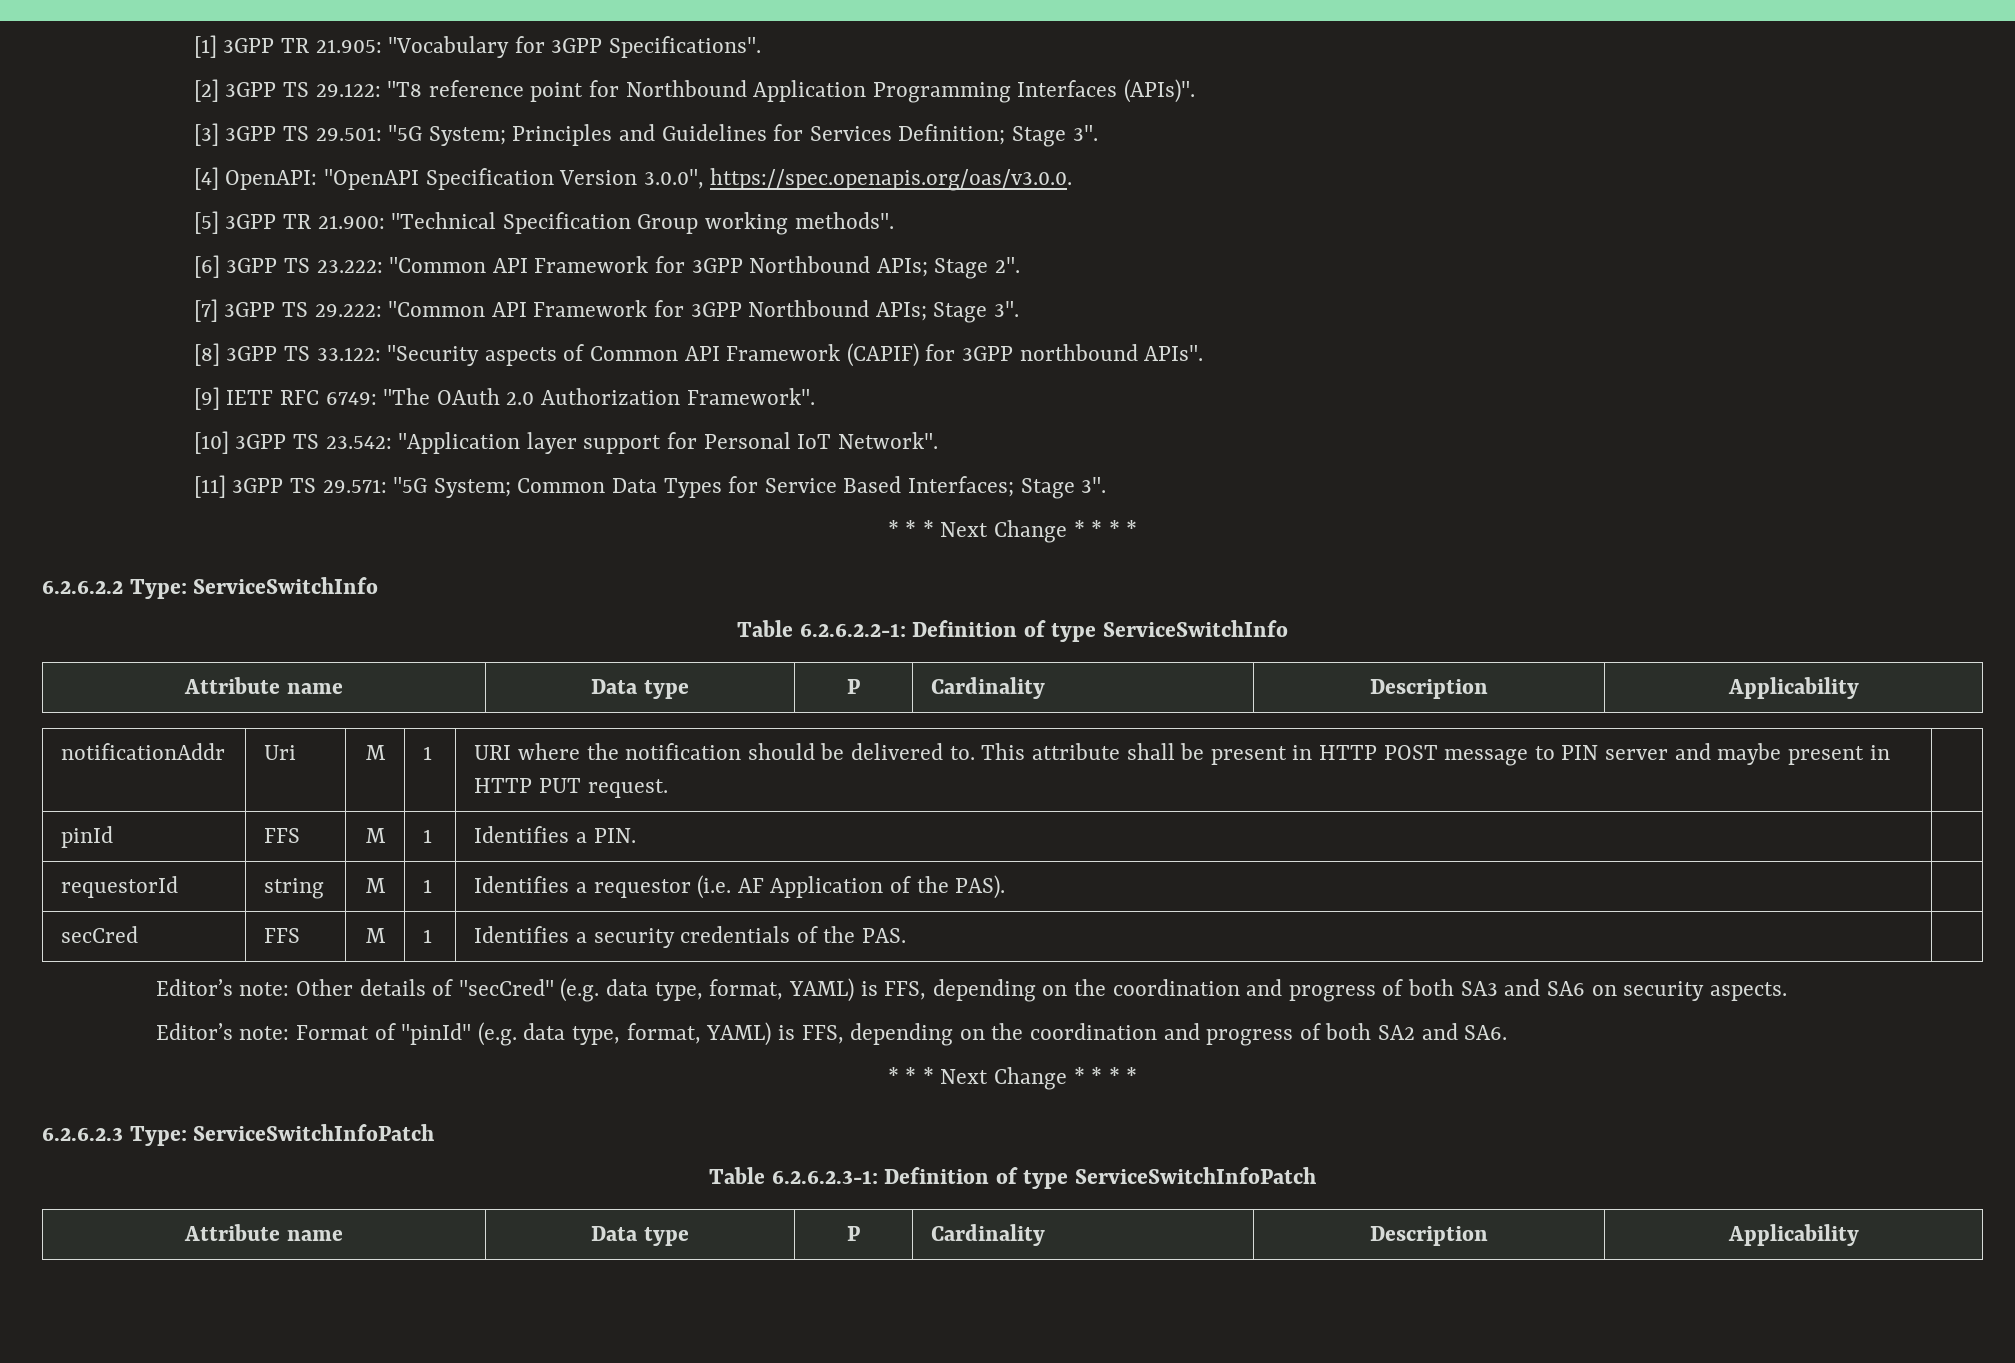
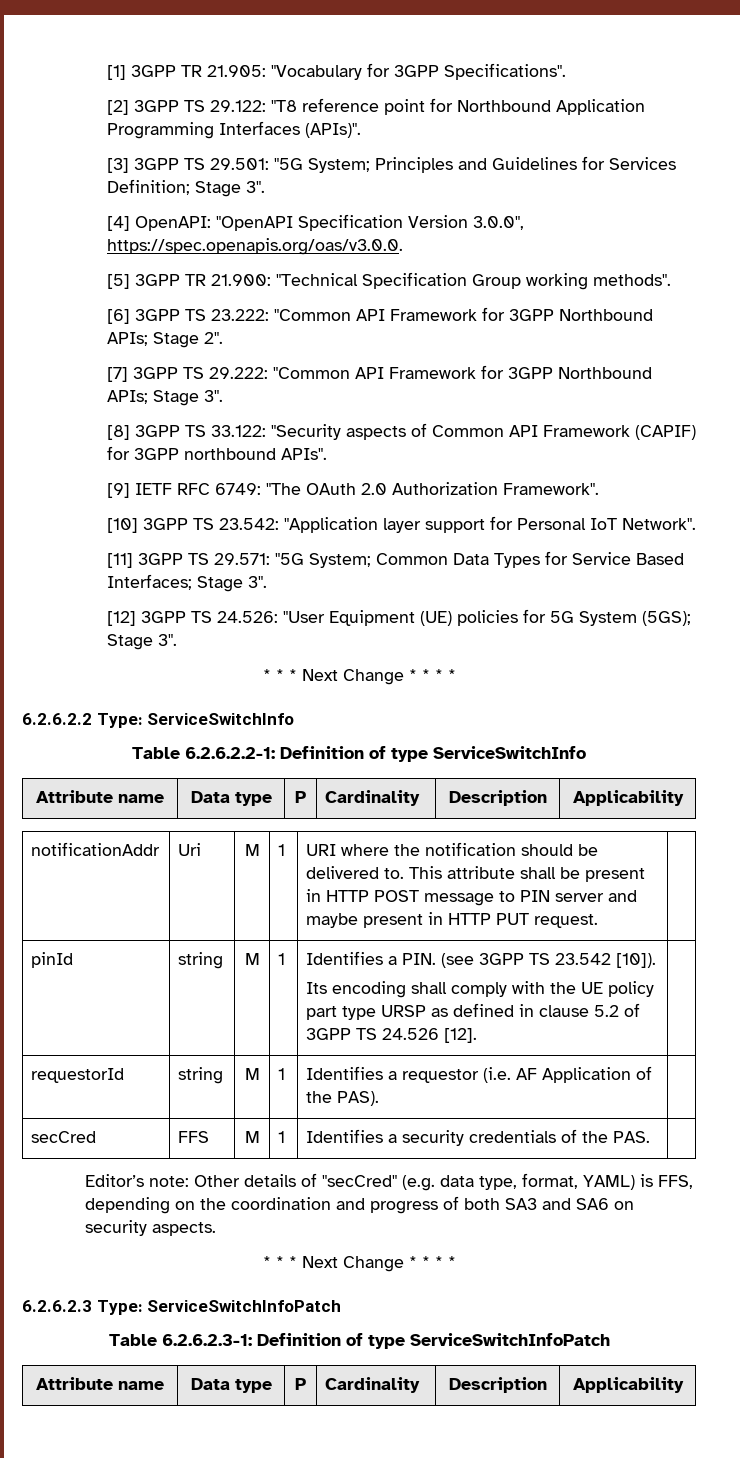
+ [12] 3GPP TS 24.526: "User Equipment (UE) policies for 5G System (5GS); Stage 3".
- pinId | FFS | M | 1 | Identifies a PIN. |
+ pinId | string | M | 1 | Identifies a PIN. (see 3GPP TS 23.542 [10]).
+ Its encoding shall comply with the UE policy part type URSP as defined in clause 5.2 of 3GPP TS 24.526 [12]. |
- Editor’s note: Format of "pinId" (e.g. data type, format, YAML) is FFS, depending on the coordination and progress of both SA2 and SA6.

